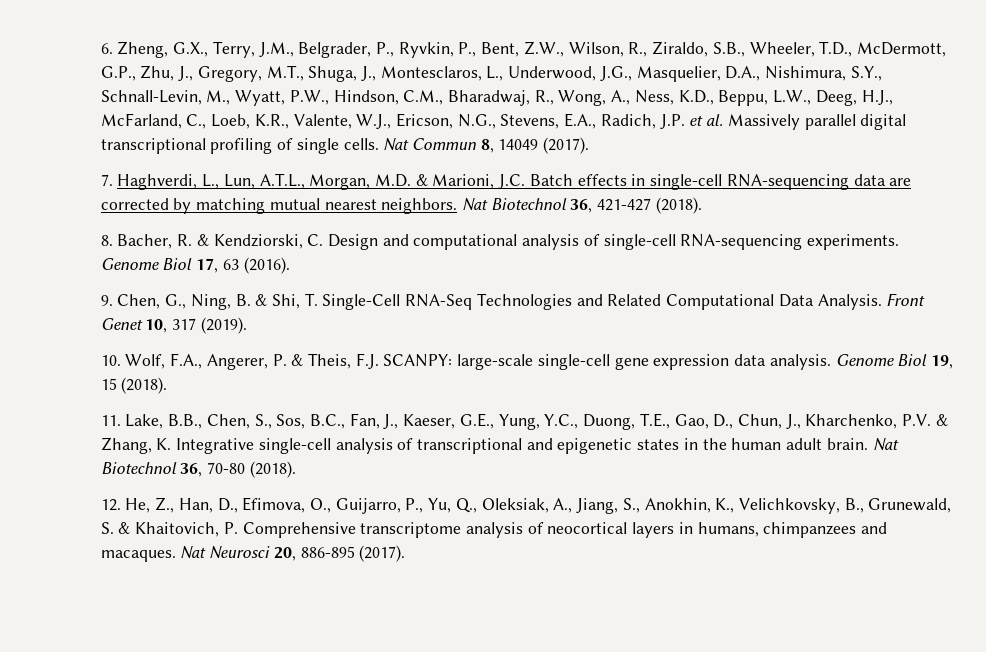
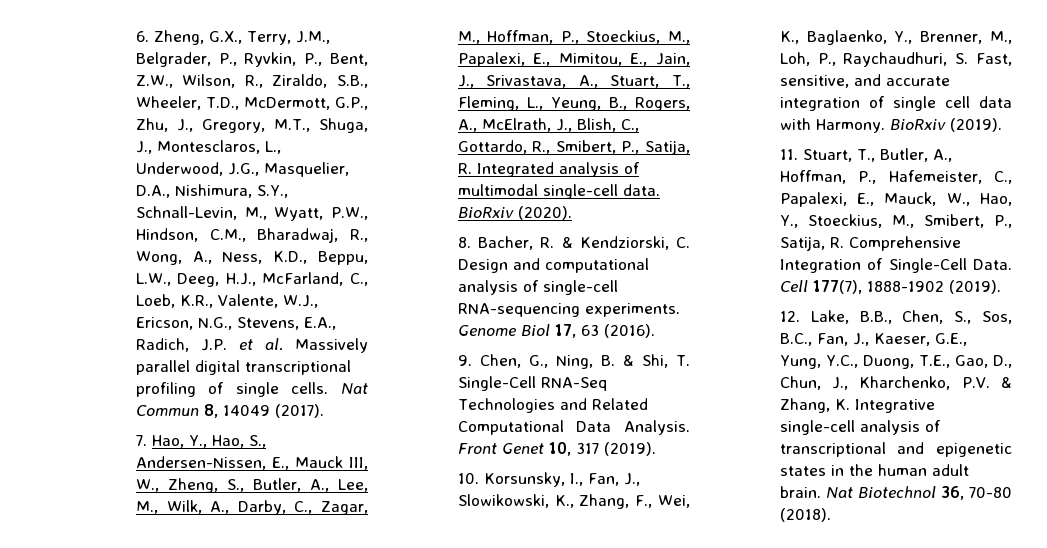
- 7. Haghverdi, L., Lun, A.T.L., Morgan, M.D. & Marioni, J.C. Batch effects in single-cell RNA-sequencing data are corrected by matching mutual nearest neighbors. Nat Biotechnol 36, 421-427 (2018).
+ 7. Hao, Y., Hao, S., Andersen-Nissen, E., Mauck III, W., Zheng, S., Butler, A., Lee, M., Wilk, A., Darby, C., Zagar, M., Hoffman, P., Stoeckius, M., Papalexi, E., Mimitou, E., Jain, J., Srivastava, A., Stuart, T., Fleming, L., Yeung, B., Rogers, A., McElrath, J., Blish, C., Gottardo, R., Smibert, P., Satija, R. Integrated analysis of multimodal single-cell data. BioRxiv (2020).
- 10. Wolf, F.A., Angerer, P. & Theis, F.J. SCANPY: large-scale single-cell gene expression data analysis. Genome Biol 19, 15 (2018).
- 11. Lake, B.B., Chen, S., Sos, B.C., Fan, J., Kaeser, G.E., Yung, Y.C., Duong, T.E., Gao, D., Chun, J., Kharchenko, P.V. & Zhang, K. Integrative single-cell analysis of transcriptional and epigenetic states in the human adult brain.
+ 10. Korsunsky, I., Fan, J., Slowikowski, K., Zhang, F., Wei, K., Baglaenko, Y., Brenner, M., Loh, P., Raychaudhuri, S. Fast, sensitive, and accurate integration of single cell data with Harmony. BioRxiv (2019).
+ 11. Stuart, T., Butler, A., Hoffman, P., Hafemeister, C., Papalexi, E., Mauck, W., Hao, Y., Stoeckius, M., Smibert, P., Satija, R. Comprehensive Integration of Single-Cell Data. Cell 177(7), 1888-1902 (2019).
+ 12. Lake, B.B., Chen, S., Sos, B.C., Fan, J., Kaeser, G.E., Yung, Y.C., Duong, T.E., Gao, D., Chun, J., Kharchenko, P.V. & Zhang, K. Integrative single-cell analysis of transcriptional and epigenetic states in the human adult brain.
- 12. He, Z., Han, D., Efimova, O., Guijarro, P., Yu, Q., Oleksiak, A., Jiang, S., Anokhin, K., Velichkovsky, B., Grunewald, S. & Khaitovich, P. Comprehensive transcriptome analysis of neocortical layers in humans, chimpanzees and macaques. Nat Neurosci 20, 886-895 (2017).

